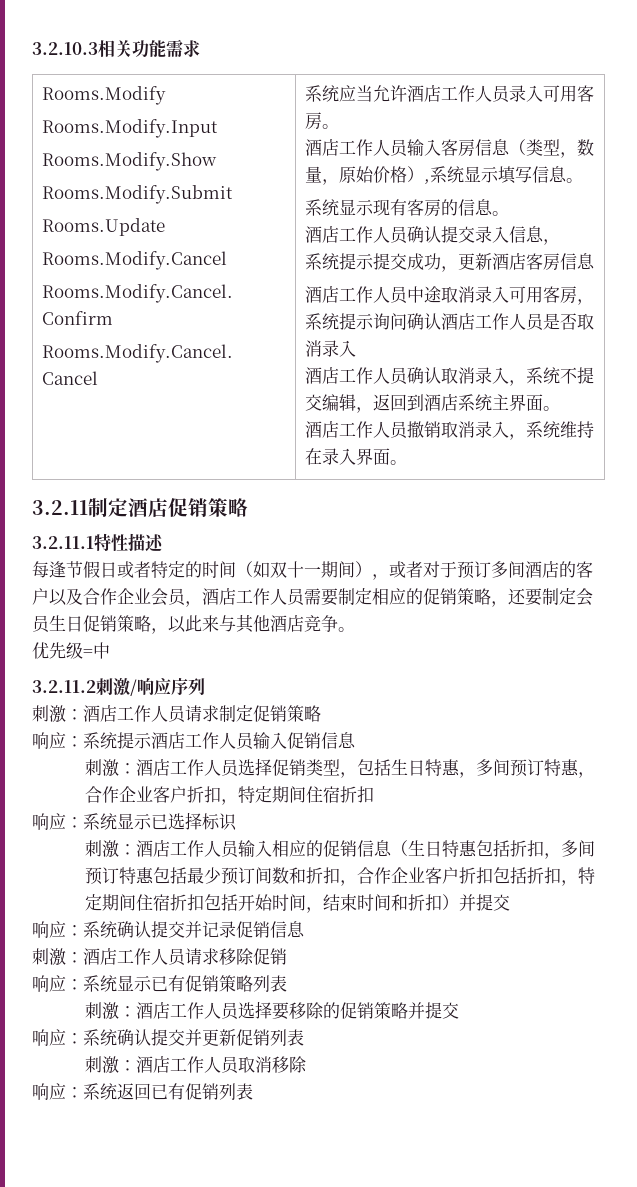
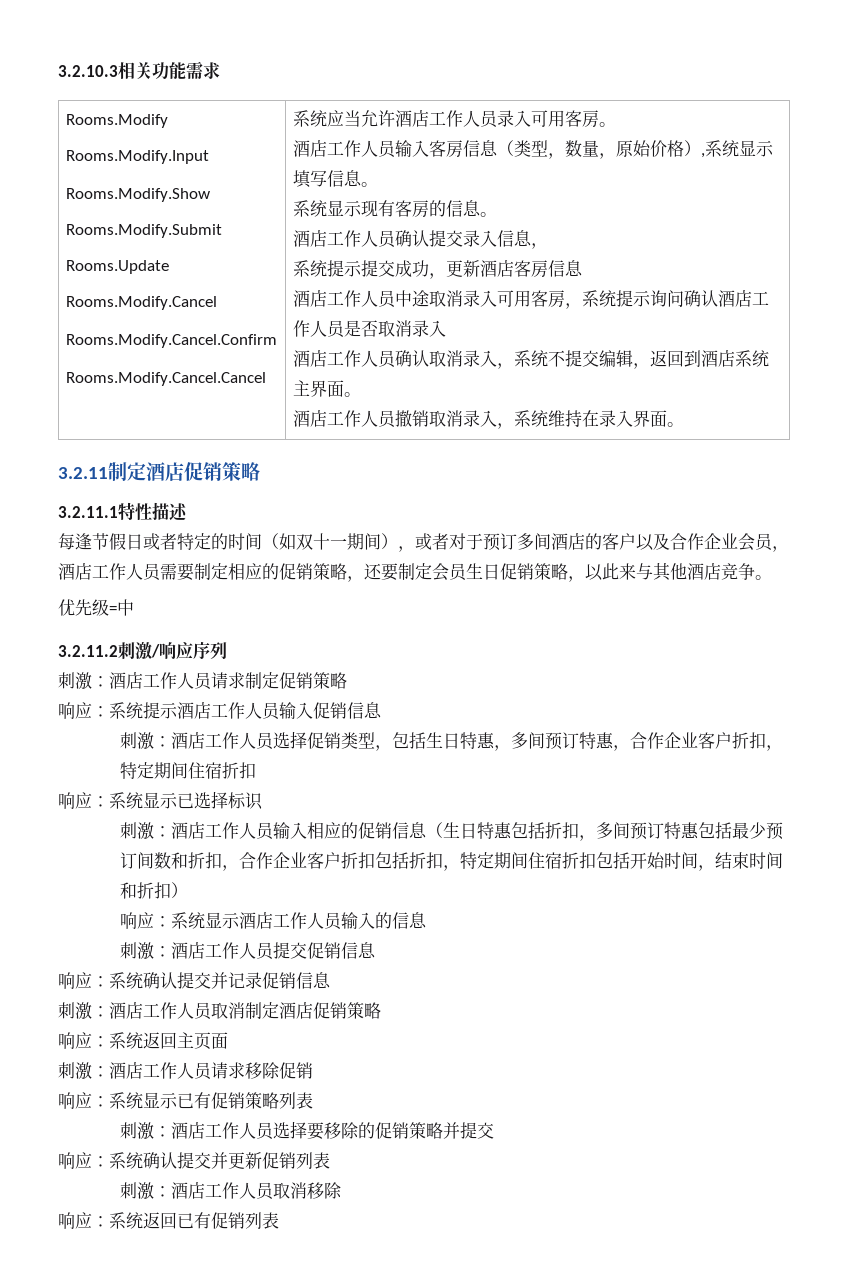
- 刺激：酒店工作人员输入相应的促销信息（生日特惠包括折扣，多间预订特惠包括最少预订间数和折扣，合作企业客户折扣包括折扣，特定期间住宿折扣包括开始时间，结束时间和折扣）并提交
+ 刺激：酒店工作人员输入相应的促销信息（生日特惠包括折扣，多间预订特惠包括最少预订间数和折扣，合作企业客户折扣包括折扣，特定期间住宿折扣包括开始时间，结束时间和折扣）
+ 响应：系统显示酒店工作人员输入的信息
+ 刺激：酒店工作人员提交促销信息
+ 刺激：酒店工作人员取消制定酒店促销策略
+ 响应：系统返回主页面

